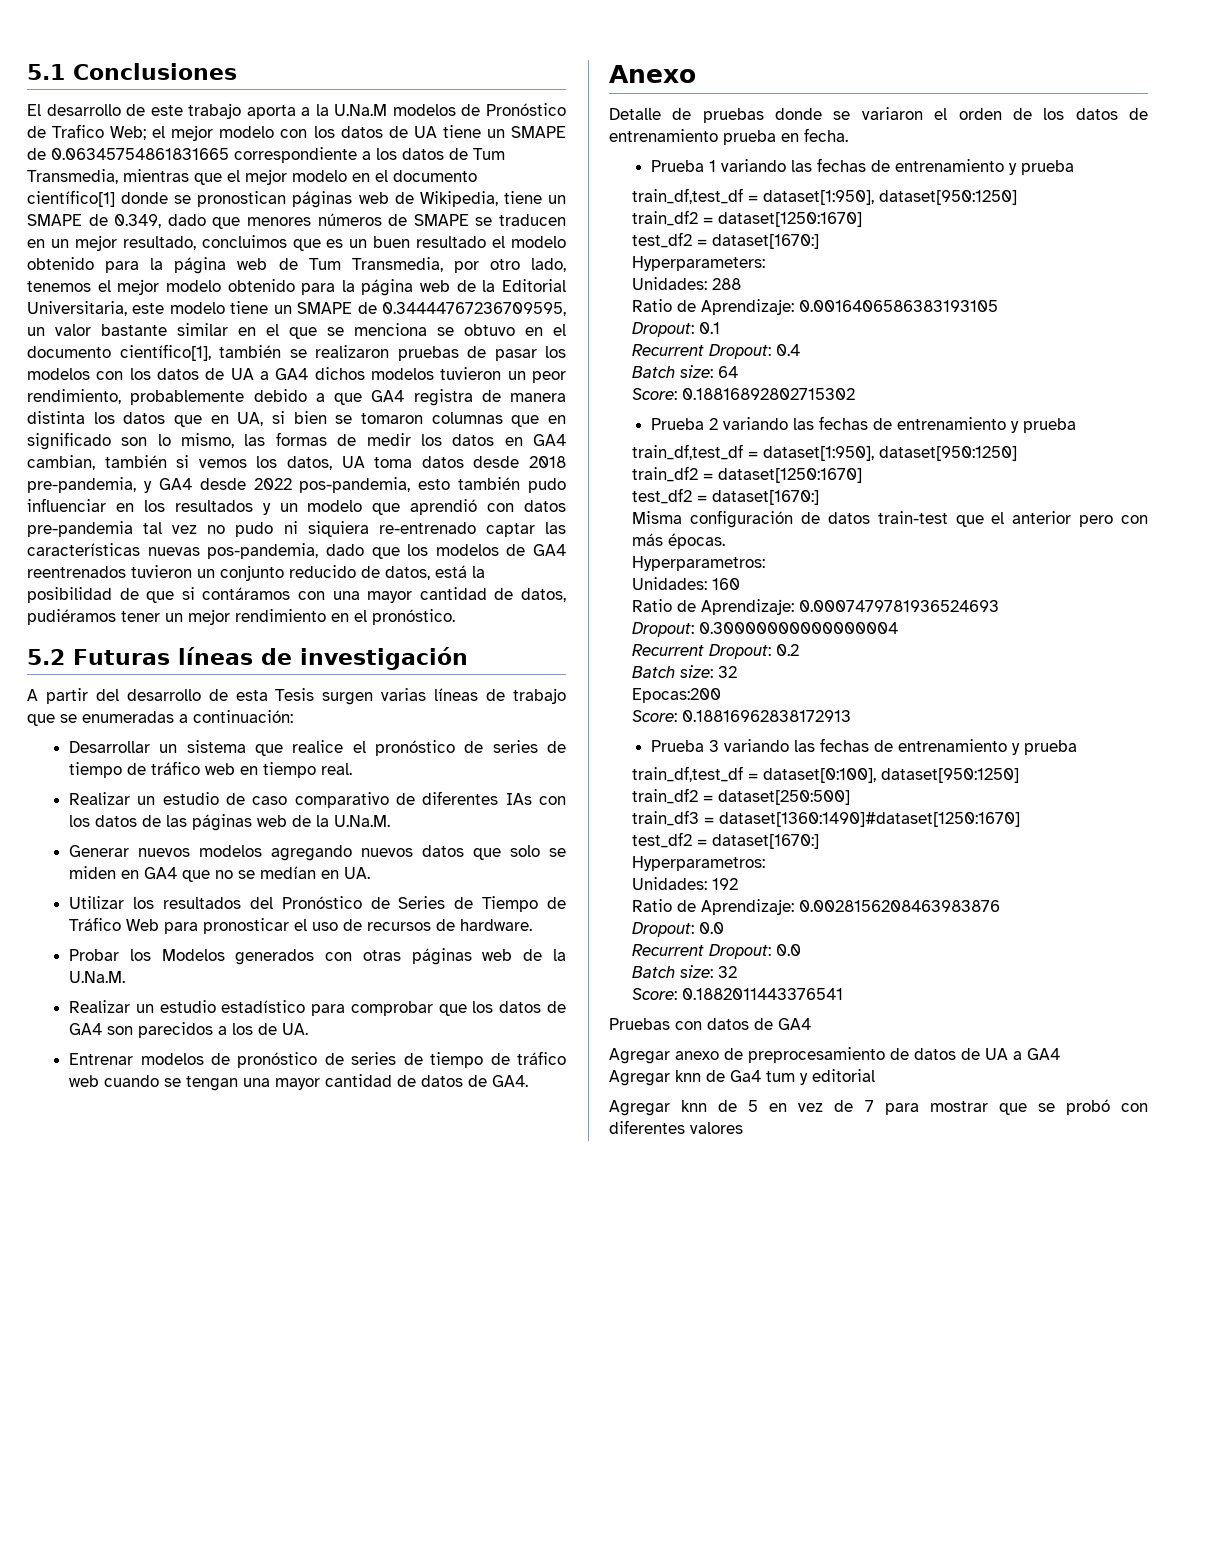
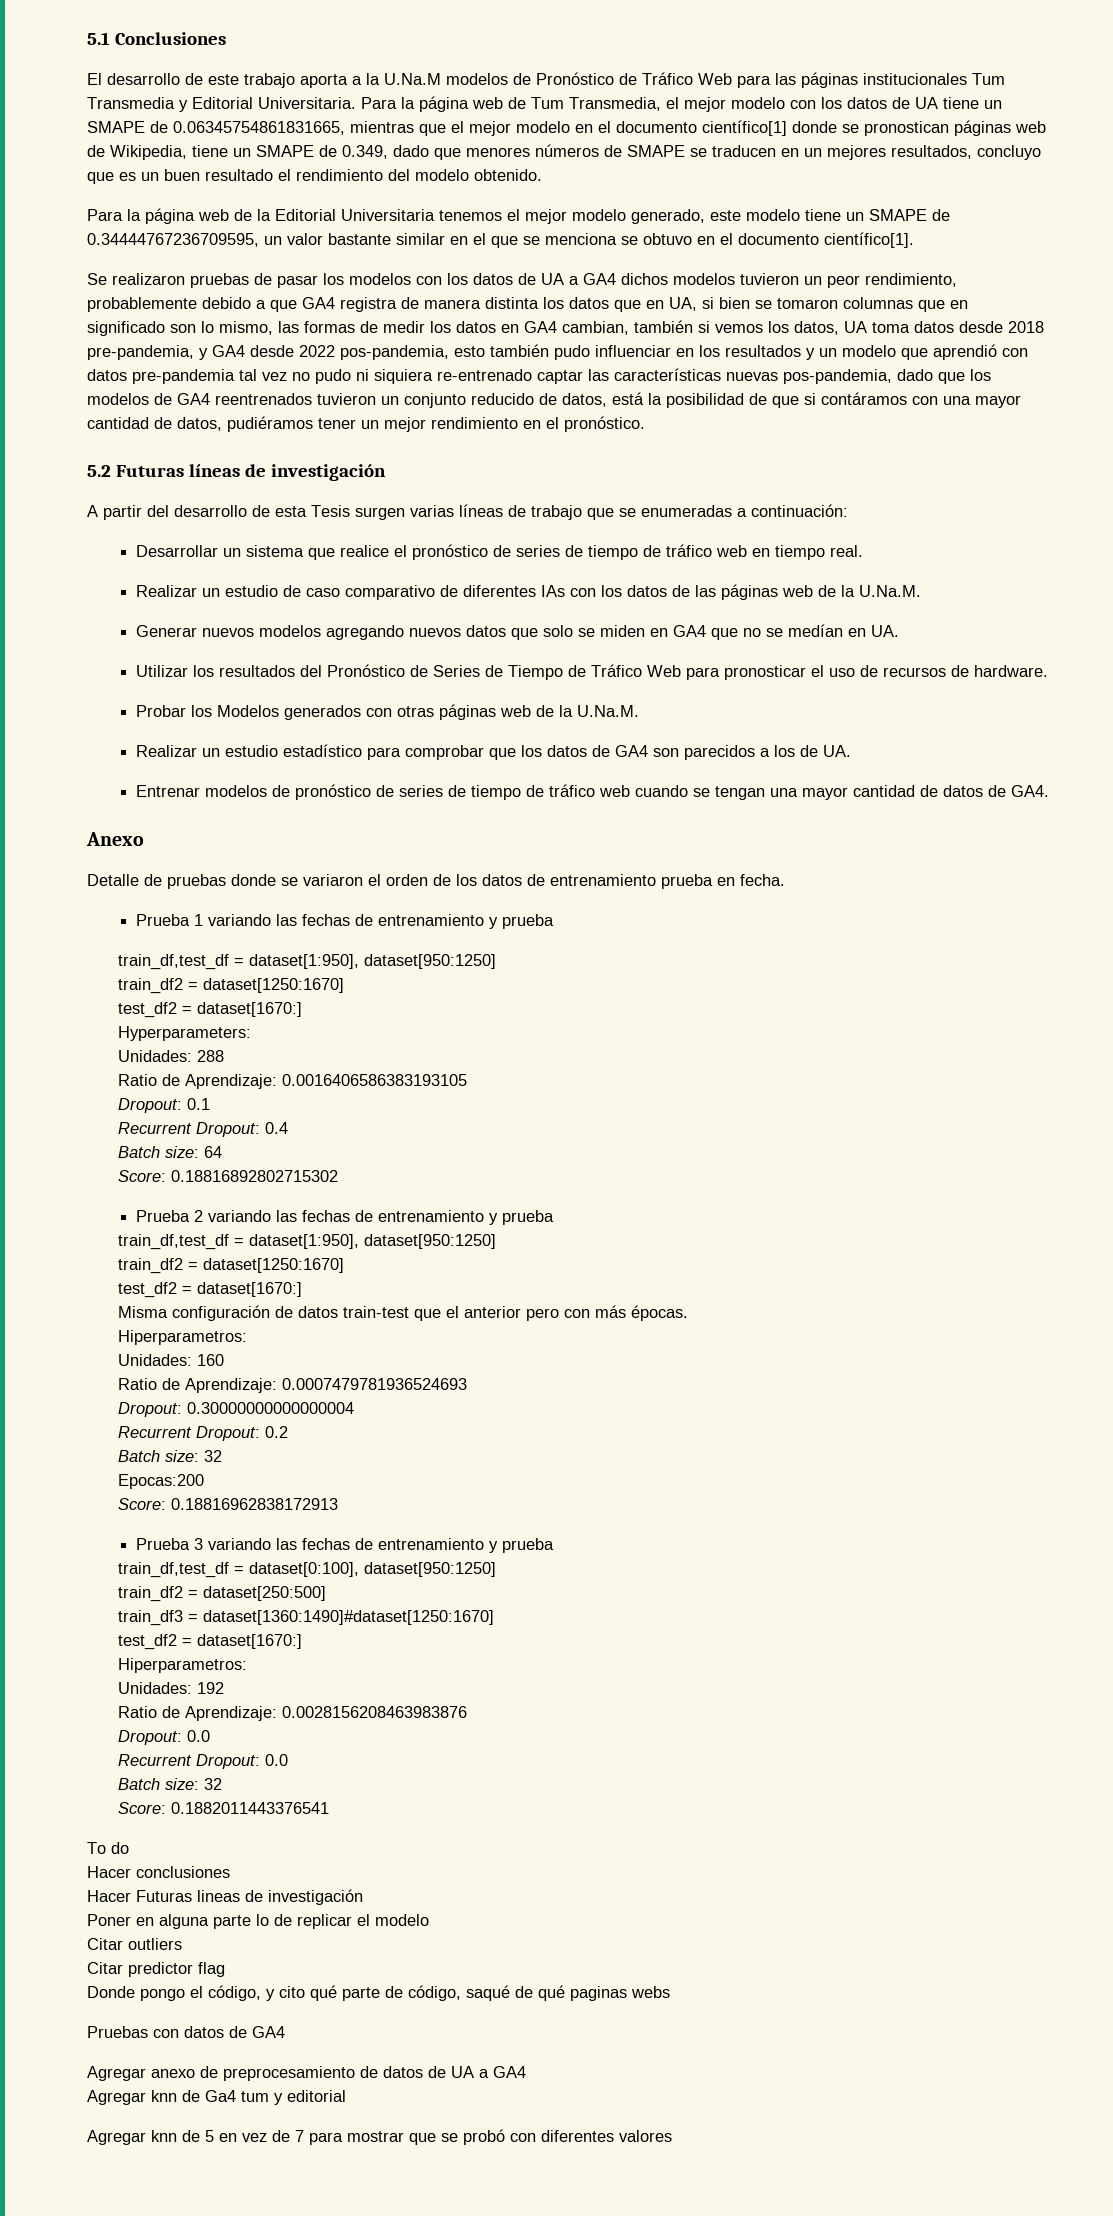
- El desarrollo de este trabajo aporta a la U.Na.M modelos de Pronóstico de Trafico Web; el mejor modelo con los datos de UA tiene un SMAPE de 0.06345754861831665 correspondiente a los datos de Tum Transmedia, mientras que el mejor modelo en el documento científico[1] donde se pronostican páginas web de Wikipedia, tiene un SMAPE de 0.349, dado que menores números de SMAPE se traducen en un mejor resultado, concluimos que es un buen resultado el modelo obtenido para la página web de Tum Transmedia, por otro lado, tenemos el mejor modelo obtenido para la página web de la Editorial Universitaria, este modelo tiene un SMAPE de 0.34444767236709595, un valor bastante similar en el que se menciona se obtuvo en el documento científico[1], también se realizaron pruebas de pasar los modelos con los datos de UA a GA4 dichos modelos tuvieron un peor rendimiento, probablemente debido a que GA4 registra de manera distinta los datos que en UA, si bien se tomaron columnas que en significado son lo mismo, las formas de medir los datos en GA4 cambian, también si vemos los datos, UA toma datos desde 2018 pre-pandemia, y GA4 desde 2022 pos-pandemia, esto también pudo influenciar en los resultados y un modelo que aprendió con datos pre-pandemia tal vez no pudo ni siquiera re-entrenado captar las características nuevas pos-pandemia, dado que los modelos de GA4 reentrenados tuvieron un conjunto reducido de datos, está la posibilidad de que si contáramos con una mayor cantidad de datos, pudiéramos tener un mejor rendimiento en el pronóstico.
+ El desarrollo de este trabajo aporta a la U.Na.M modelos de Pronóstico de Tráfico Web para las páginas institucionales Tum Transmedia y Editorial Universitaria. Para la página web de Tum Transmedia, el mejor modelo con los datos de UA tiene un SMAPE de 0.06345754861831665, mientras que el mejor modelo en el documento científico[1] donde se pronostican páginas web de Wikipedia, tiene un SMAPE de 0.349, dado que menores números de SMAPE se traducen en un mejores resultados, concluyo que es un buen resultado el rendimiento del modelo obtenido.
+ Para la página web de la Editorial Universitaria tenemos el mejor modelo generado, este modelo tiene un SMAPE de 0.34444767236709595, un valor bastante similar en el que se menciona se obtuvo en el documento científico[1].
+ Se realizaron pruebas de pasar los modelos con los datos de UA a GA4 dichos modelos tuvieron un peor rendimiento, probablemente debido a que GA4 registra de manera distinta los datos que en UA, si bien se tomaron columnas que en significado son lo mismo, las formas de medir los datos en GA4 cambian, también si vemos los datos, UA toma datos desde 2018 pre-pandemia, y GA4 desde 2022 pos-pandemia, esto también pudo influenciar en los resultados y un modelo que aprendió con datos pre-pandemia tal vez no pudo ni siquiera re-entrenado captar las características nuevas pos-pandemia, dado que los modelos de GA4 reentrenados tuvieron un conjunto reducido de datos, está la posibilidad de que si contáramos con una mayor cantidad de datos, pudiéramos tener un mejor rendimiento en el pronóstico.
  Misma configuración de datos train-test que el anterior pero con más épocas.
- Hyperparametros:
+ Hiperparametros:
  train_df3 = dataset[1360:1490]#dataset[1250:1670]
  test_df2 = dataset[1670:]
- Hyperparametros:
+ Hiperparametros:
+ To do
+ Hacer conclusiones
+ Hacer Futuras lineas de investigación
+ Poner en alguna parte lo de replicar el modelo
+ Citar outliers
+ Citar predictor flag
+ Donde pongo el código, y cito qué parte de código, saqué de qué paginas webs

